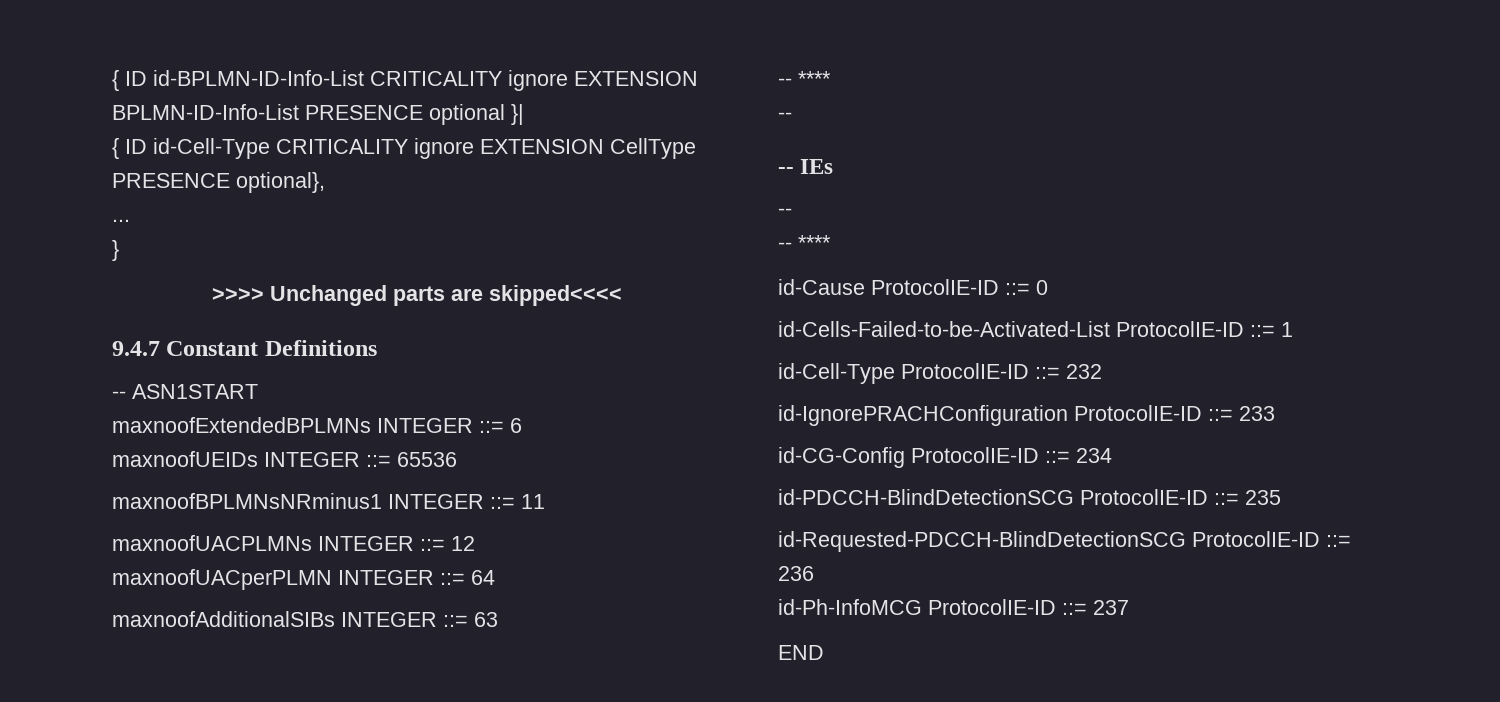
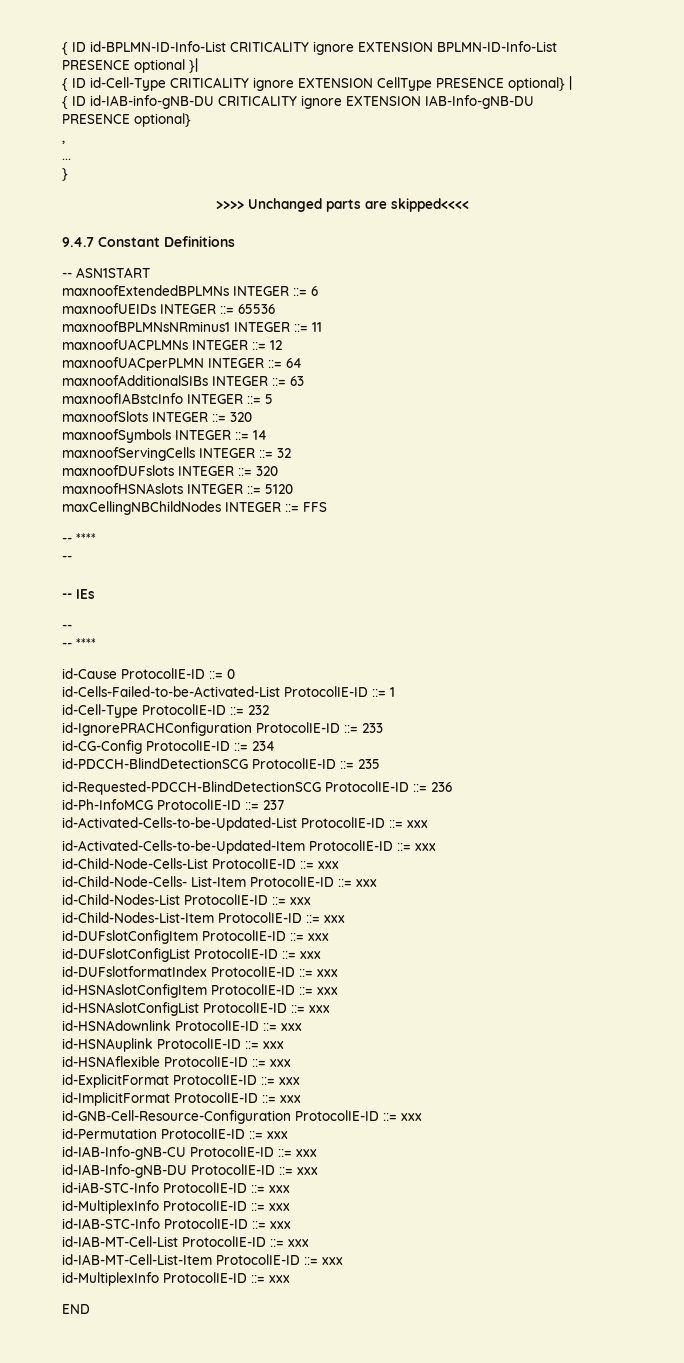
- { ID id-Cell-Type CRITICALITY ignore EXTENSION CellType PRESENCE optional},
+ { ID id-Cell-Type CRITICALITY ignore EXTENSION CellType PRESENCE optional} |
+ { ID id-IAB-info-gNB-DU CRITICALITY ignore EXTENSION IAB-Info-gNB-DU
+ PRESENCE optional}
+ ,
+ maxnoofIABstcInfo INTEGER ::= 5
+ maxnoofSlots INTEGER ::= 320
+ maxnoofSymbols INTEGER ::= 14
+ maxnoofServingCells INTEGER ::= 32
+ maxnoofDUFslots INTEGER ::= 320
+ maxnoofHSNAslots INTEGER ::= 5120
+ maxCellingNBChildNodes INTEGER ::= FFS
+ id-Activated-Cells-to-be-Updated-List ProtocolIE-ID ::= xxx
+ id-Activated-Cells-to-be-Updated-Item ProtocolIE-ID ::= xxx
+ id-Child-Node-Cells-List ProtocolIE-ID ::= xxx
+ id-Child-Node-Cells- List-Item ProtocolIE-ID ::= xxx
+ id-Child-Nodes-List ProtocolIE-ID ::= xxx
+ id-Child-Nodes-List-Item ProtocolIE-ID ::= xxx
+ id-DUFslotConfigItem ProtocolIE-ID ::= xxx
+ id-DUFslotConfigList ProtocolIE-ID ::= xxx
+ id-DUFslotformatIndex ProtocolIE-ID ::= xxx
+ id-HSNAslotConfigItem ProtocolIE-ID ::= xxx
+ id-HSNAslotConfigList ProtocolIE-ID ::= xxx
+ id-HSNAdownlink ProtocolIE-ID ::= xxx
+ id-HSNAuplink ProtocolIE-ID ::= xxx
+ id-HSNAflexible ProtocolIE-ID ::= xxx
+ id-ExplicitFormat ProtocolIE-ID ::= xxx
+ id-ImplicitFormat ProtocolIE-ID ::= xxx
+ id-GNB-Cell-Resource-Configuration ProtocolIE-ID ::= xxx
+ id-Permutation ProtocolIE-ID ::= xxx
+ id-IAB-Info-gNB-CU ProtocolIE-ID ::= xxx
+ id-IAB-Info-gNB-DU ProtocolIE-ID ::= xxx
+ id-iAB-STC-Info ProtocolIE-ID ::= xxx
+ id-MultiplexInfo ProtocolIE-ID ::= xxx
+ id-IAB-STC-Info ProtocolIE-ID ::= xxx
+ id-IAB-MT-Cell-List ProtocolIE-ID ::= xxx
+ id-IAB-MT-Cell-List-Item ProtocolIE-ID ::= xxx
+ id-MultiplexInfo ProtocolIE-ID ::= xxx

